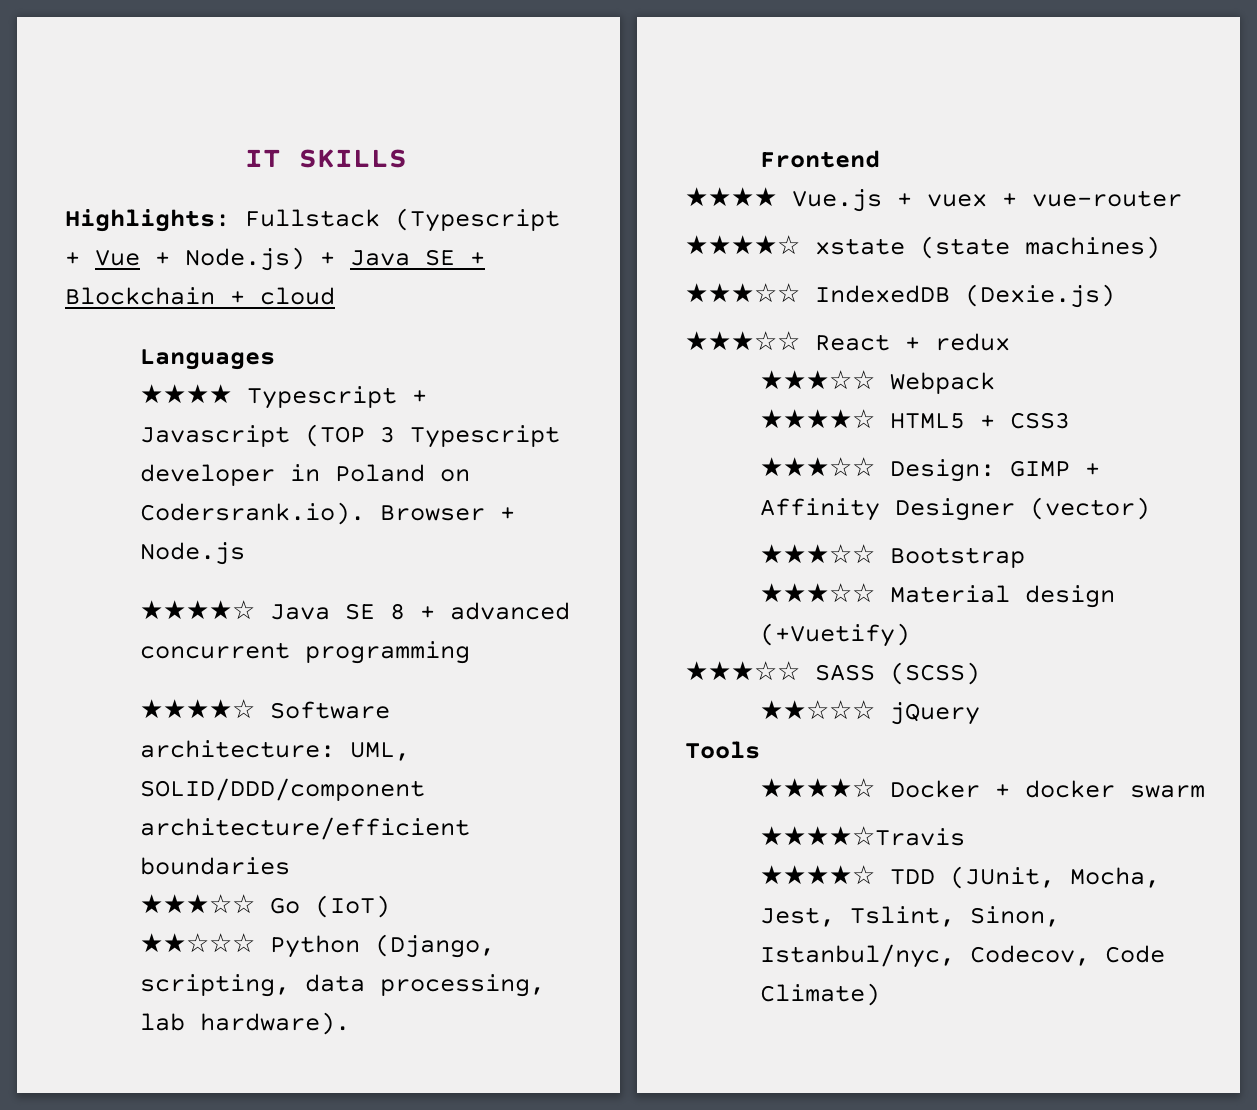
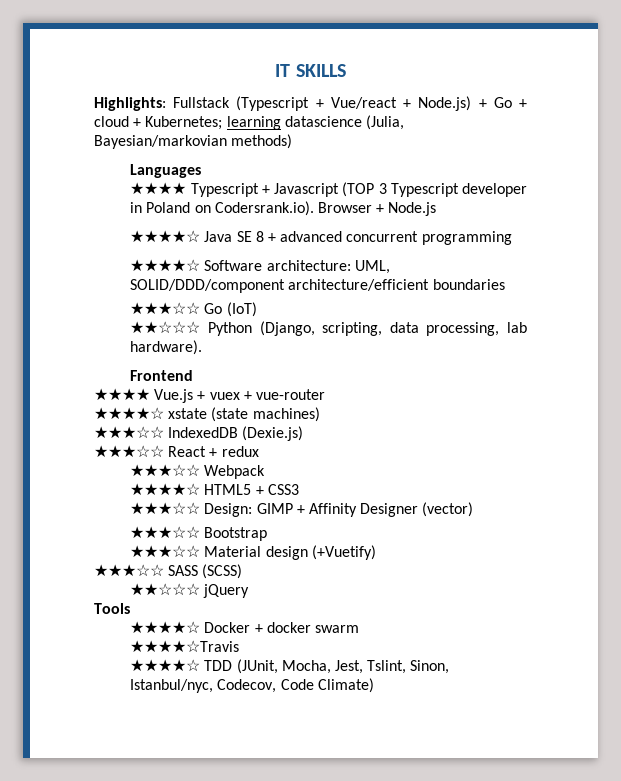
- Highlights: Fullstack (Typescript + Vue + Node.js) + Java SE + Blockchain + cloud
+ Highlights: Fullstack (Typescript + Vue/react + Node.js) + Go + cloud + Kubernetes; learning datascience (Julia, Bayesian/markovian methods)

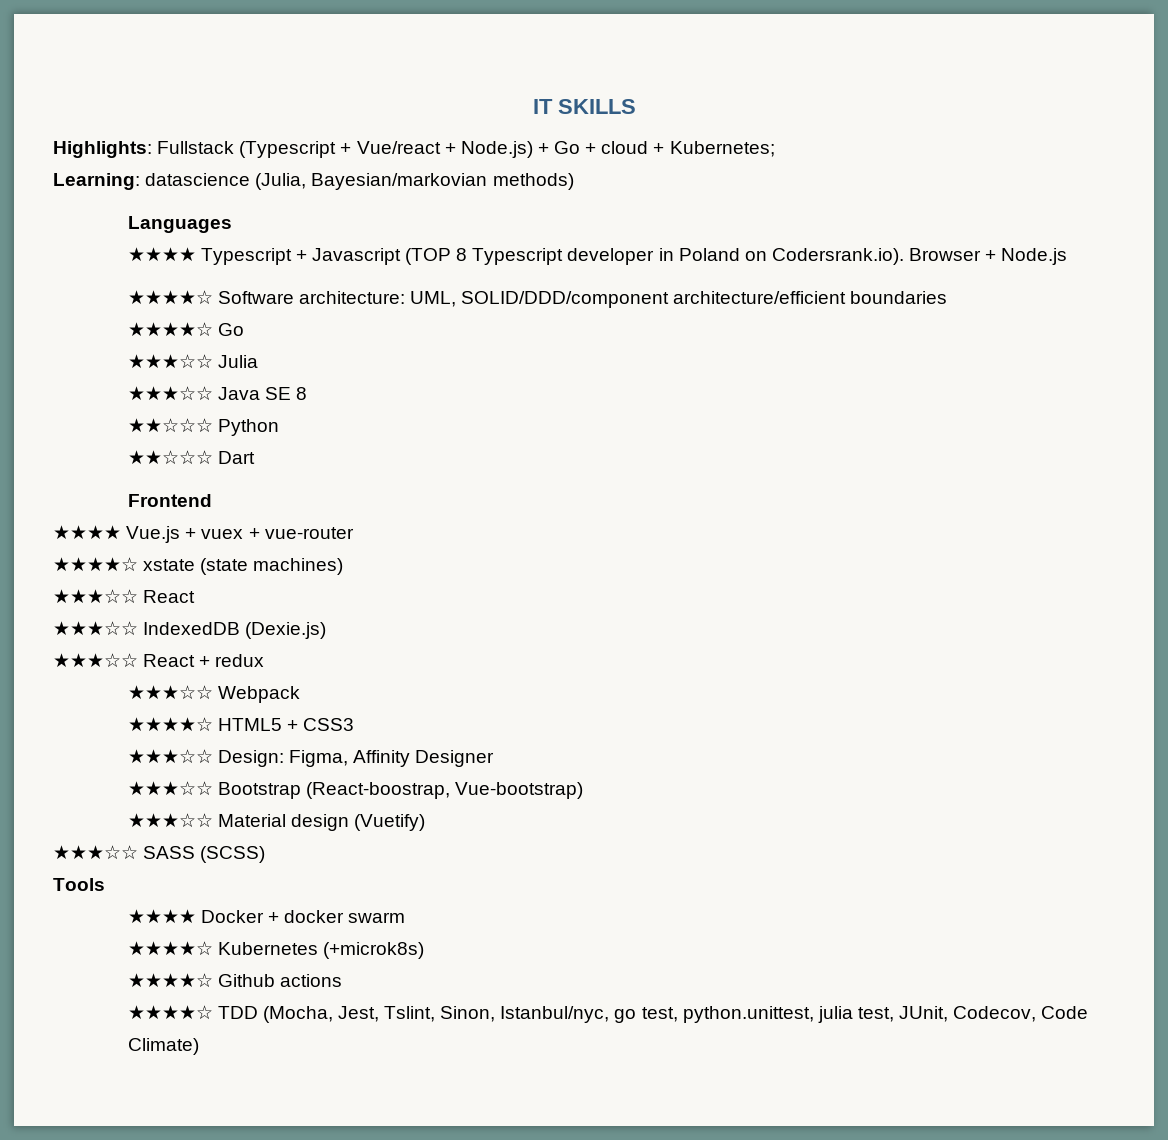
- Highlights: Fullstack (Typescript + Vue/react + Node.js) + Go + cloud + Kubernetes; learning datascience (Julia, Bayesian/markovian methods)
+ Highlights: Fullstack (Typescript + Vue/react + Node.js) + Go + cloud + Kubernetes;
+ Learning: datascience (Julia, Bayesian/markovian methods)
- ★★★★ Typescript + Javascript (TOP 3 Typescript developer in Poland on Codersrank.io). Browser + Node.js
+ ★★★★ Typescript + Javascript (TOP 8 Typescript developer in Poland on Codersrank.io). Browser + Node.js
- ★★★★☆ Java SE 8 + advanced concurrent programming
- ★★★☆☆ Go (IoT)
- ★★☆☆☆ Python (Django, scripting, data processing, lab hardware).
+ ★★★★☆ Go
+ ★★★☆☆ Julia
+ ★★★☆☆ Java SE 8
+ ★★☆☆☆ Python
+ ★★☆☆☆ Dart
  ★★★★☆ xstate (state machines)
+ ★★★☆☆ React
- ★★★☆☆ Design: GIMP + Affinity Designer (vector)
+ ★★★☆☆ Design: Figma, Affinity Designer
- ★★★☆☆ Bootstrap
+ ★★★☆☆ Bootstrap (React-boostrap, Vue-bootstrap)
- ★★★☆☆ Material design (+Vuetify)
+ ★★★☆☆ Material design (Vuetify)
- ★★☆☆☆ jQuery
- ★★★★☆ Docker + docker swarm
+ ★★★★ Docker + docker swarm
- ★★★★☆Travis
+ ★★★★☆ Kubernetes (+microk8s)
+ ★★★★☆ Github actions
- ★★★★☆ TDD (JUnit, Mocha, Jest, Tslint, Sinon, Istanbul/nyc, Codecov, Code Climate)
+ ★★★★☆ TDD (Mocha, Jest, Tslint, Sinon, Istanbul/nyc, go test, python.unittest, julia test, JUnit, Codecov, Code Climate)

